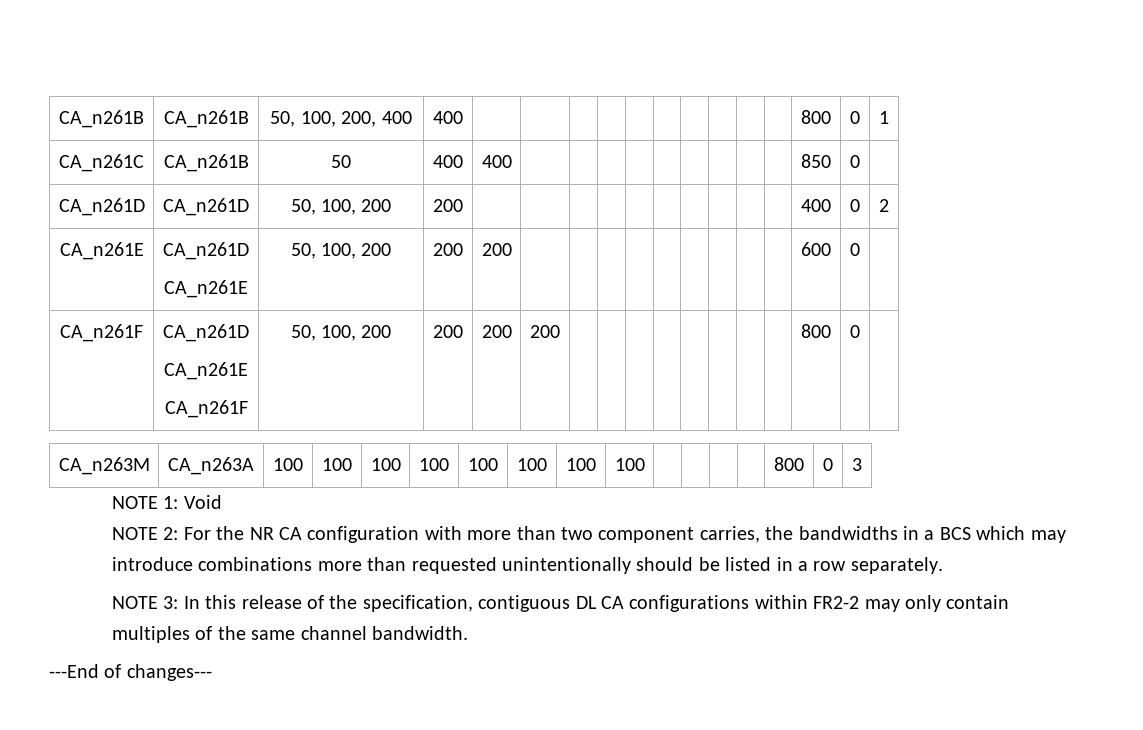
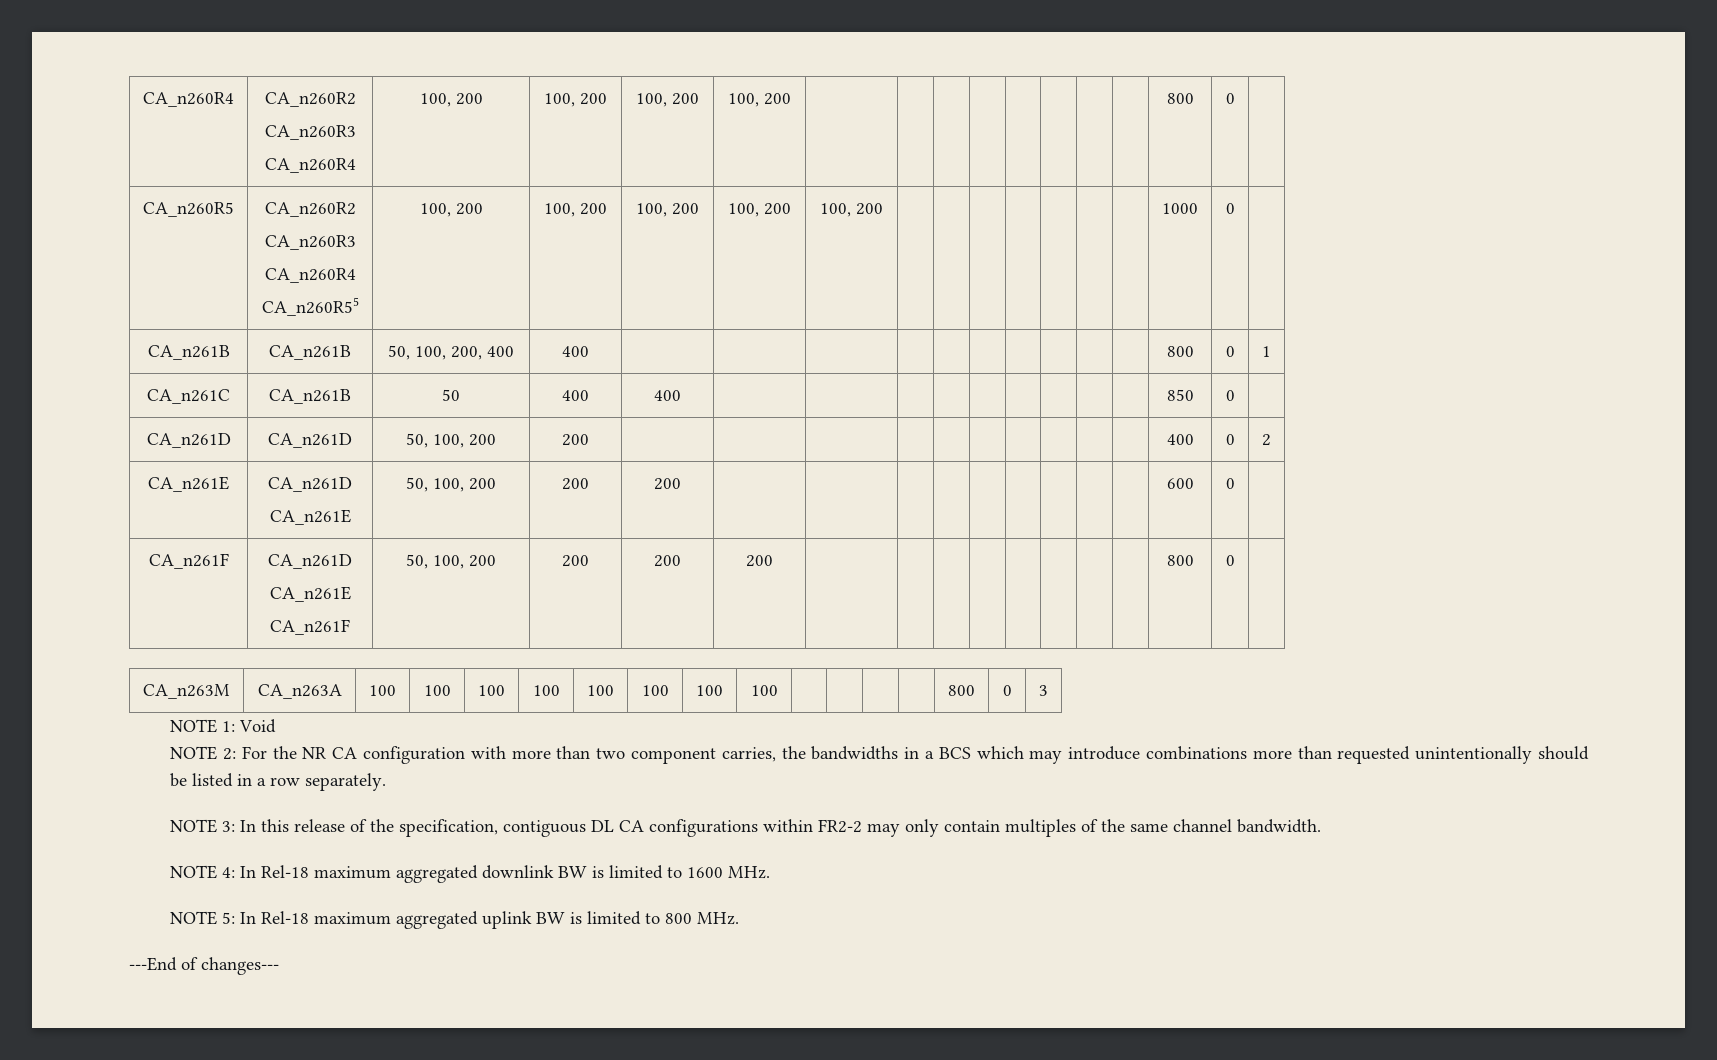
+ CA_n260R4 | CA_n260R2
+ CA_n260R3
+ CA_n260R4 | 100, 200 | 100, 200 | 100, 200 | 100, 200 | | | | | | | | | 800 | 0 |
+ CA_n260R5 | CA_n260R2
+ CA_n260R3
+ CA_n260R4
+ CA_n260R55 | 100, 200 | 100, 200 | 100, 200 | 100, 200 | 100, 200 | | | | | | | | 1000 | 0 |
+ NOTE 4: In Rel-18 maximum aggregated downlink BW is limited to 1600 MHz.
+ NOTE 5: In Rel-18 maximum aggregated uplink BW is limited to 800 MHz.

